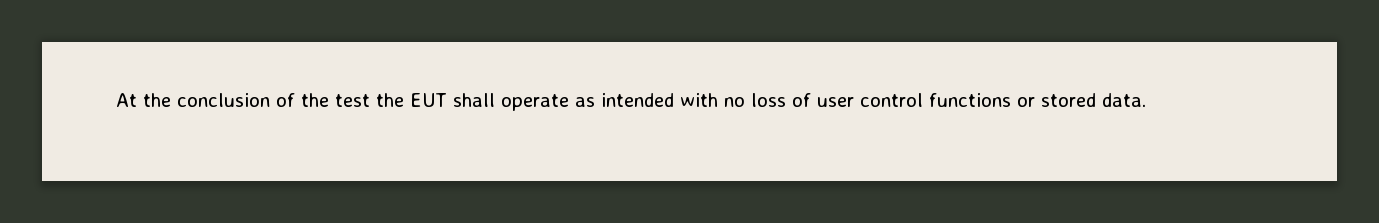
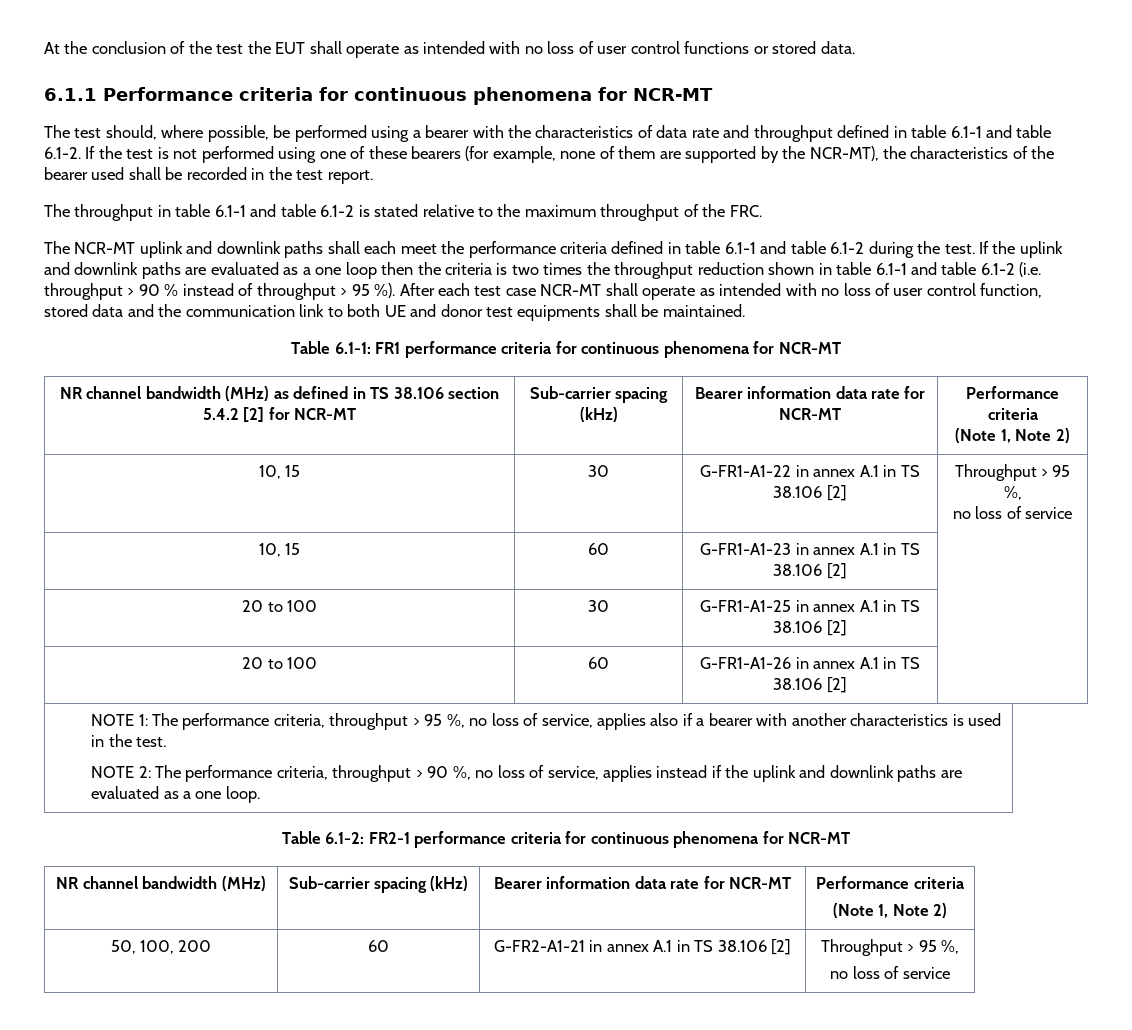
+ 6.1.1 Performance criteria for continuous phenomena for NCR-MT
+ The test should, where possible, be performed using a bearer with the characteristics of data rate and throughput defined in table 6.1-1 and table 6.1-2. If the test is not performed using one of these bearers (for example, none of them are supported by the NCR-MT), the characteristics of the bearer used shall be recorded in the test report.
+ The throughput in table 6.1-1 and table 6.1-2 is stated relative to the maximum throughput of the FRC.
+ The NCR-MT uplink and downlink paths shall each meet the performance criteria defined in table 6.1-1 and table 6.1-2 during the test. If the uplink and downlink paths are evaluated as a one loop then the criteria is two times the throughput reduction shown in table 6.1-1 and table 6.1-2 (i.e. throughput > 90 % instead of throughput > 95 %). After each test case NCR-MT shall operate as intended with no loss of user control function, stored data and the communication link to both UE and donor test equipments shall be maintained.
+ Table 6.1-1: FR1 performance criteria for continuous phenomena for NCR-MT
+ NR channel bandwidth (MHz) as defined in TS 38.106 section 5.4.2 [2] for NCR-MT | Sub-carrier spacing (kHz) | Bearer information data rate for NCR-MT | Performance criteria
+ (Note 1, Note 2)
+ 10, 15 | 30 | G-FR1-A1-22 in annex A.1 in TS 38.106 [2] | Throughput > 95 %,
+ no loss of service
+ 10, 15 | 60 | G-FR1-A1-23 in annex A.1 in TS 38.106 [2] |
+ 20 to 100 | 30 | G-FR1-A1-25 in annex A.1 in TS 38.106 [2] |
+ 20 to 100 | 60 | G-FR1-A1-26 in annex A.1 in TS 38.106 [2] |
+ NOTE 1: The performance criteria, throughput > 95 %, no loss of service, applies also if a bearer with another characteristics is used in the test.
+ NOTE 2: The performance criteria, throughput > 90 %, no loss of service, applies instead if the uplink and downlink paths are evaluated as a one loop.
+ Table 6.1-2: FR2-1 performance criteria for continuous phenomena for NCR-MT
+ NR channel bandwidth (MHz) | Sub-carrier spacing (kHz) | Bearer information data rate for NCR-MT | Performance criteria
+ (Note 1, Note 2)
+ 50, 100, 200 | 60 | G-FR2-A1-21 in annex A.1 in TS 38.106 [2] | Throughput > 95 %,
+ no loss of service

